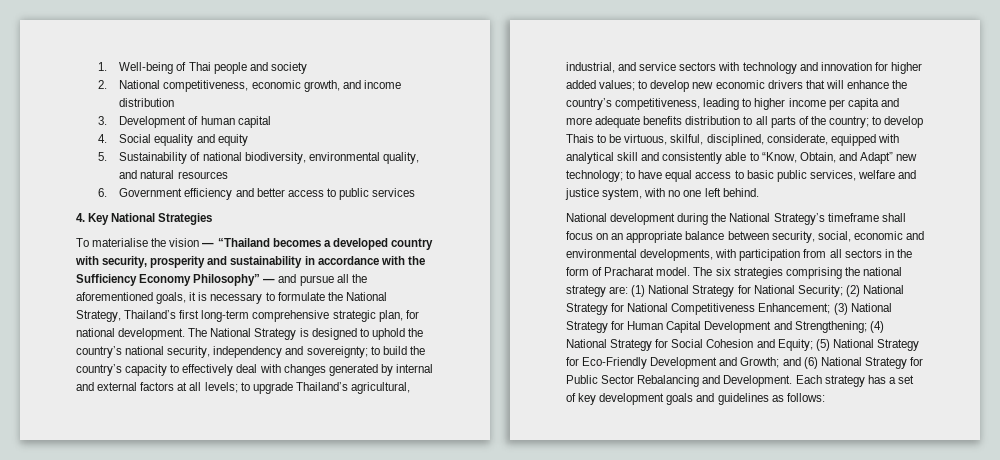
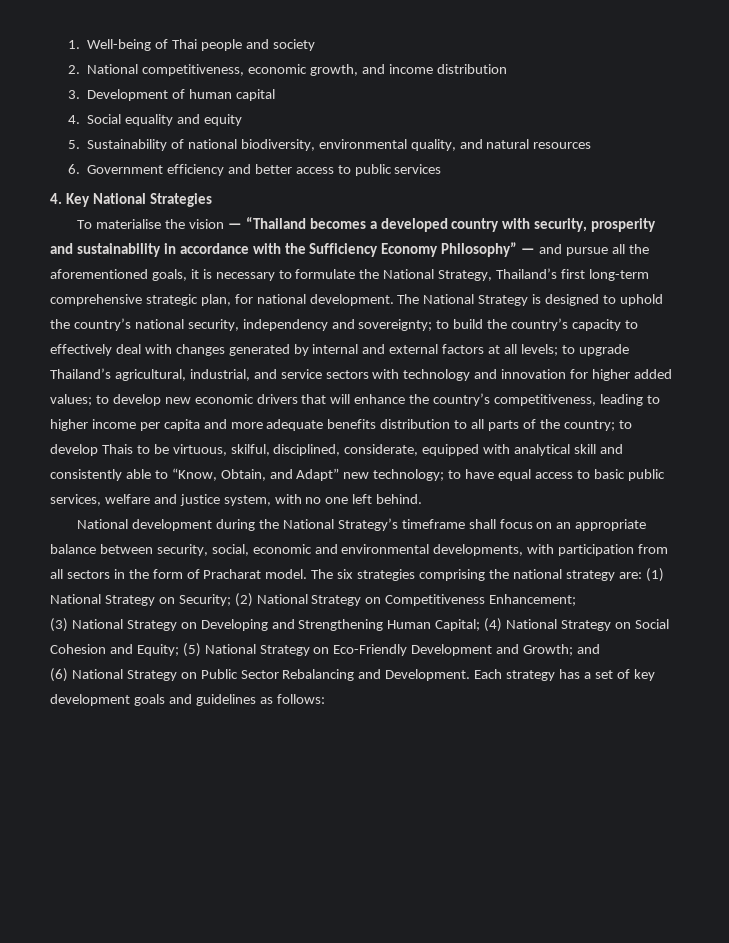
- The six strategies comprising the national strategy are: (1) National Strategy for National Security; (2) National Strategy for National Competitiveness Enhancement; (3) National Strategy for Human Capital Development and Strengthening; (4) National Strategy for Social Cohesion and Equity; (5) National Strategy for Eco-Friendly Development and Growth; and (6) National Strategy for Public Sector Rebalancing and Development.
+ The six strategies comprising the national strategy are: (1) National Strategy on Security; (2) National Strategy on Competitiveness Enhancement;
+ (3) National Strategy on Developing and Strengthening Human Capital; (4) National Strategy on Social Cohesion and Equity; (5) National Strategy on Eco-Friendly Development and Growth; and
+ (6) National Strategy on Public Sector Rebalancing and Development.

